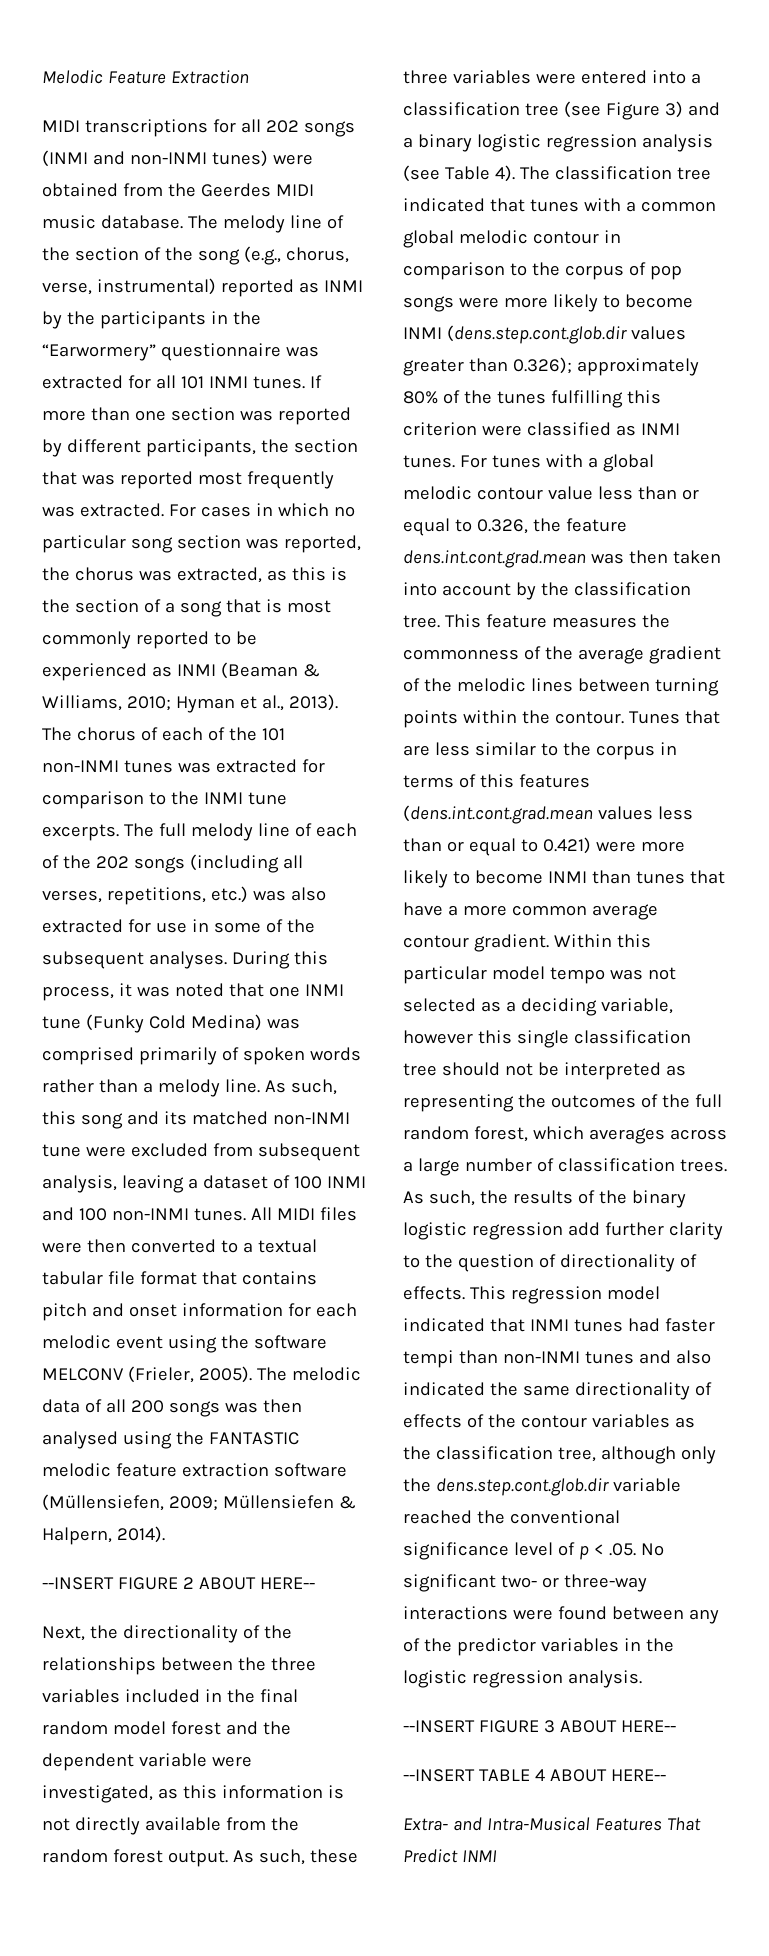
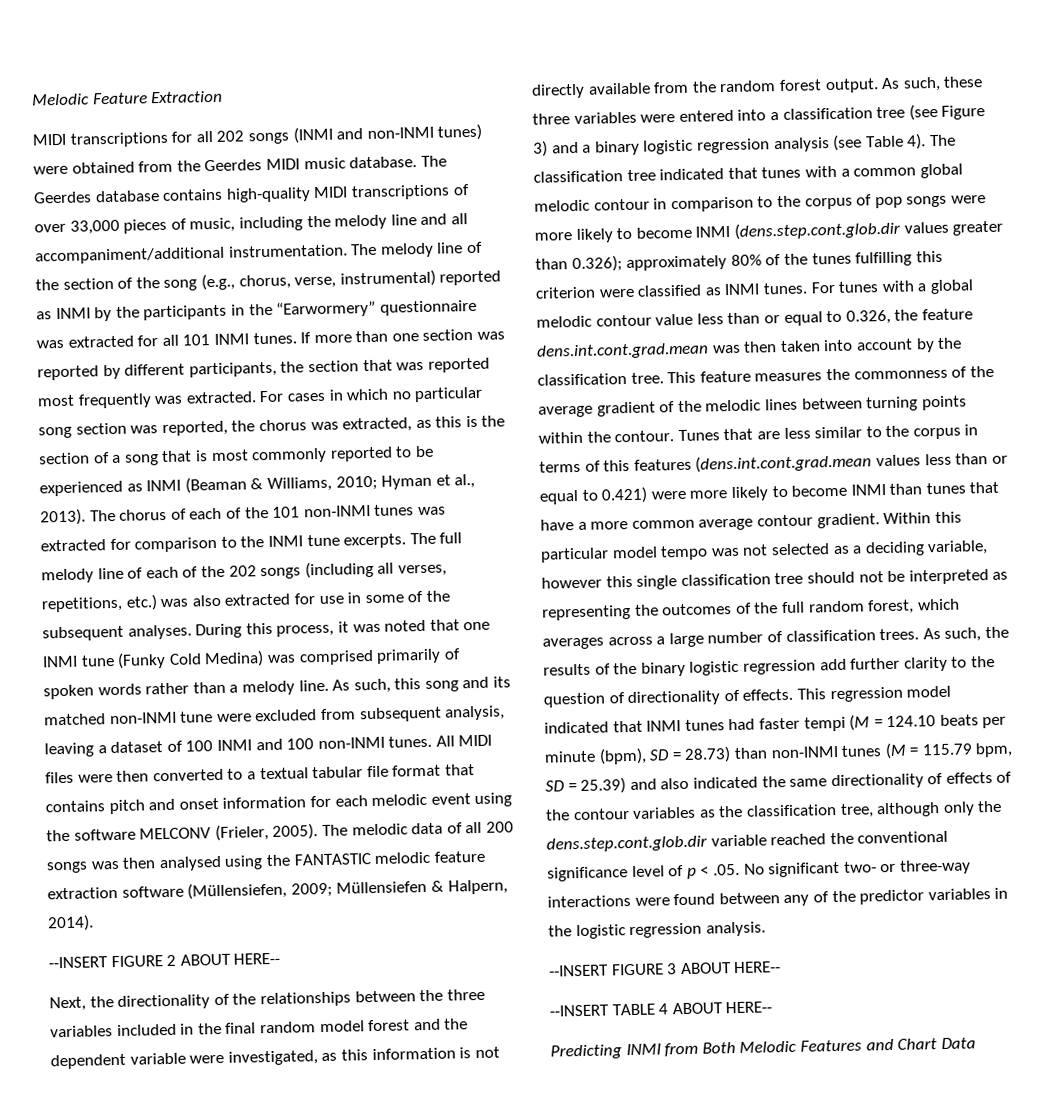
- The melody line of the section of the song (e.g., chorus, verse, instrumental) reported as INMI by the participants in the “Earwormery” questionnaire was extracted for all 101 INMI tunes.
+ The Geerdes database contains high-quality MIDI transcriptions of over 33,000 pieces of music, including the melody line and all accompaniment/additional instrumentation. The melody line of the section of the song (e.g., chorus, verse, instrumental) reported as INMI by the participants in the “Earwormery” questionnaire was extracted for all 101 INMI tunes.
- This regression model indicated that INMI tunes had faster tempi than non-INMI tunes and also indicated the same directionality of effects of the contour variables as the classification tree, although only the dens.step.cont.glob.dir variable reached the conventional significance level of p < .05. No significant two- or three-way interactions were found between any of the predictor variables in the logistic regression analysis.
+ This regression model indicated that INMI tunes had faster tempi (M = 124.10 beats per minute (bpm), SD = 28.73) than non-INMI tunes (M = 115.79 bpm, SD = 25.39) and also indicated the same directionality of effects of the contour variables as the classification tree, although only the dens.step.cont.glob.dir variable reached the conventional significance level of p < .05. No significant two- or three-way interactions were found between any of the predictor variables in the logistic regression analysis.
- Extra- and Intra-Musical Features That Predict INMI
+ Predicting INMI from Both Melodic Features and Chart Data

